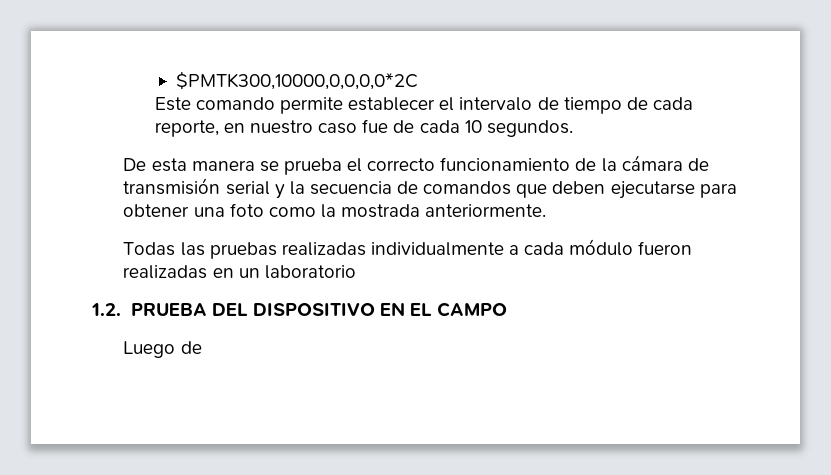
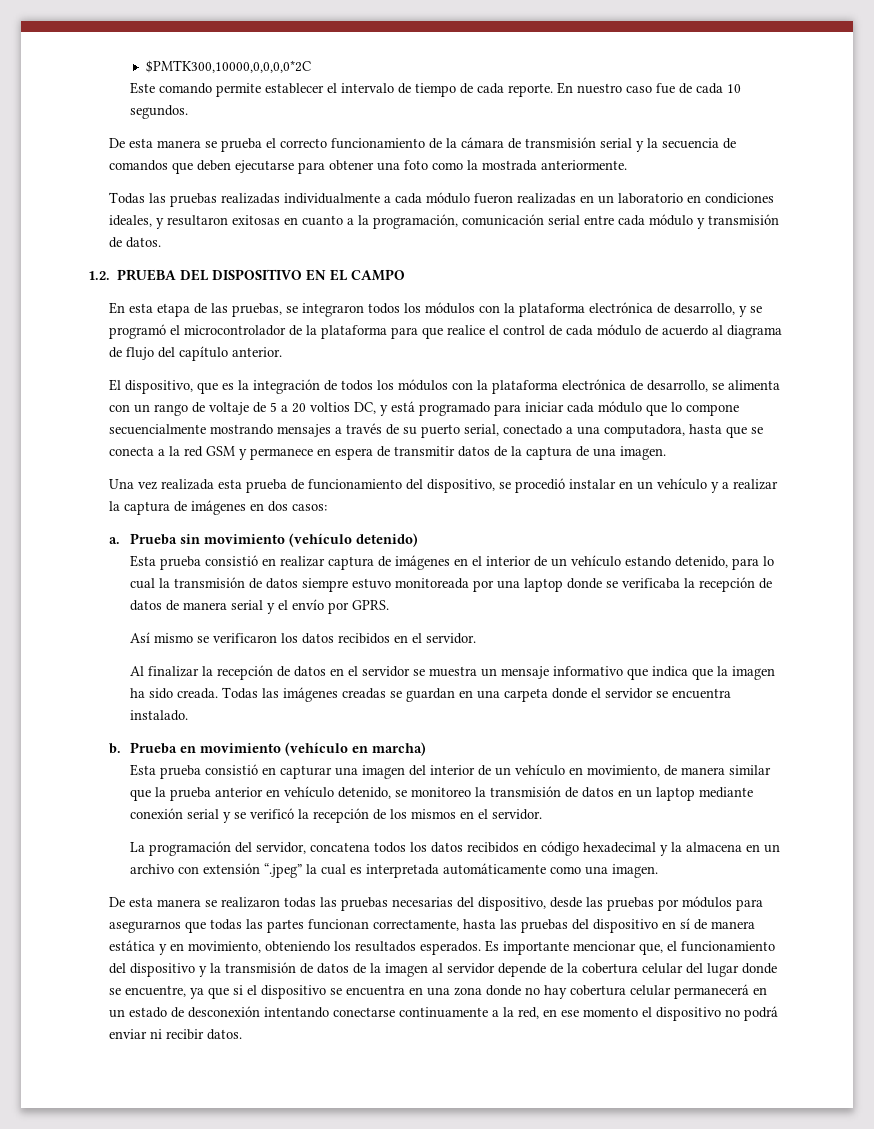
- Este comando permite establecer el intervalo de tiempo de cada reporte, en nuestro caso fue de cada 10 segundos.
+ Este comando permite establecer el intervalo de tiempo de cada reporte. En nuestro caso fue de cada 10 segundos.
- Todas las pruebas realizadas individualmente a cada módulo fueron realizadas en un laboratorio
+ Todas las pruebas realizadas individualmente a cada módulo fueron realizadas en un laboratorio en condiciones ideales, y resultaron exitosas en cuanto a la programación, comunicación serial entre cada módulo y transmisión de datos.
- Luego de
+ En esta etapa de las pruebas, se integraron todos los módulos con la plataforma electrónica de desarrollo, y se programó el microcontrolador de la plataforma para que realice el control de cada módulo de acuerdo al diagrama de flujo del capítulo anterior.
+ El dispositivo, que es la integración de todos los módulos con la plataforma electrónica de desarrollo, se alimenta con un rango de voltaje de 5 a 20 voltios DC, y está programado para iniciar cada módulo que lo compone secuencialmente mostrando mensajes a través de su puerto serial, conectado a una computadora, hasta que se conecta a la red GSM y permanece en espera de transmitir datos de la captura de una imagen.
+ Una vez realizada esta prueba de funcionamiento del dispositivo, se procedió instalar en un vehículo y a realizar la captura de imágenes en dos casos:
+ a. Prueba sin movimiento (vehículo detenido)
+ Esta prueba consistió en realizar captura de imágenes en el interior de un vehículo estando detenido, para lo cual la transmisión de datos siempre estuvo monitoreada por una laptop donde se verificaba la recepción de datos de manera serial y el envío por GPRS.
+ Así mismo se verificaron los datos recibidos en el servidor.
+ Al finalizar la recepción de datos en el servidor se muestra un mensaje informativo que indica que la imagen ha sido creada. Todas las imágenes creadas se guardan en una carpeta donde el servidor se encuentra instalado.
+ b. Prueba en movimiento (vehículo en marcha)
+ Esta prueba consistió en capturar una imagen del interior de un vehículo en movimiento, de manera similar que la prueba anterior en vehículo detenido, se monitoreo la transmisión de datos en un laptop mediante conexión serial y se verificó la recepción de los mismos en el servidor.
+ La programación del servidor, concatena todos los datos recibidos en código hexadecimal y la almacena en un archivo con extensión “.jpeg” la cual es interpretada automáticamente como una imagen.
+ De esta manera se realizaron todas las pruebas necesarias del dispositivo, desde las pruebas por módulos para asegurarnos que todas las partes funcionan correctamente, hasta las pruebas del dispositivo en sí de manera estática y en movimiento, obteniendo los resultados esperados. Es importante mencionar que, el funcionamiento del dispositivo y la transmisión de datos de la imagen al servidor depende de la cobertura celular del lugar donde se encuentre, ya que si el dispositivo se encuentra en una zona donde no hay cobertura celular permanecerá en un estado de desconexión intentando conectarse continuamente a la red, en ese momento el dispositivo no podrá enviar ni recibir datos.

